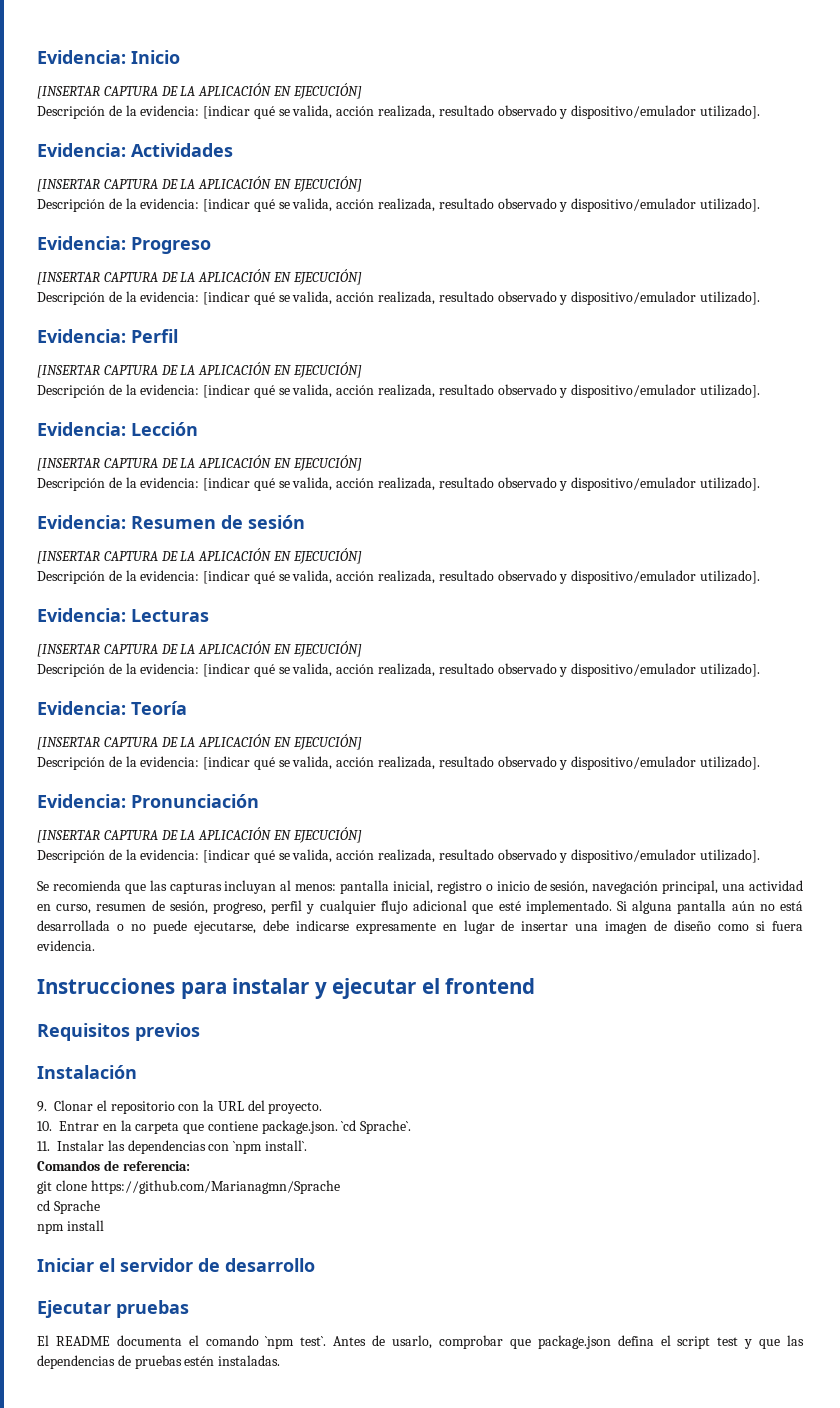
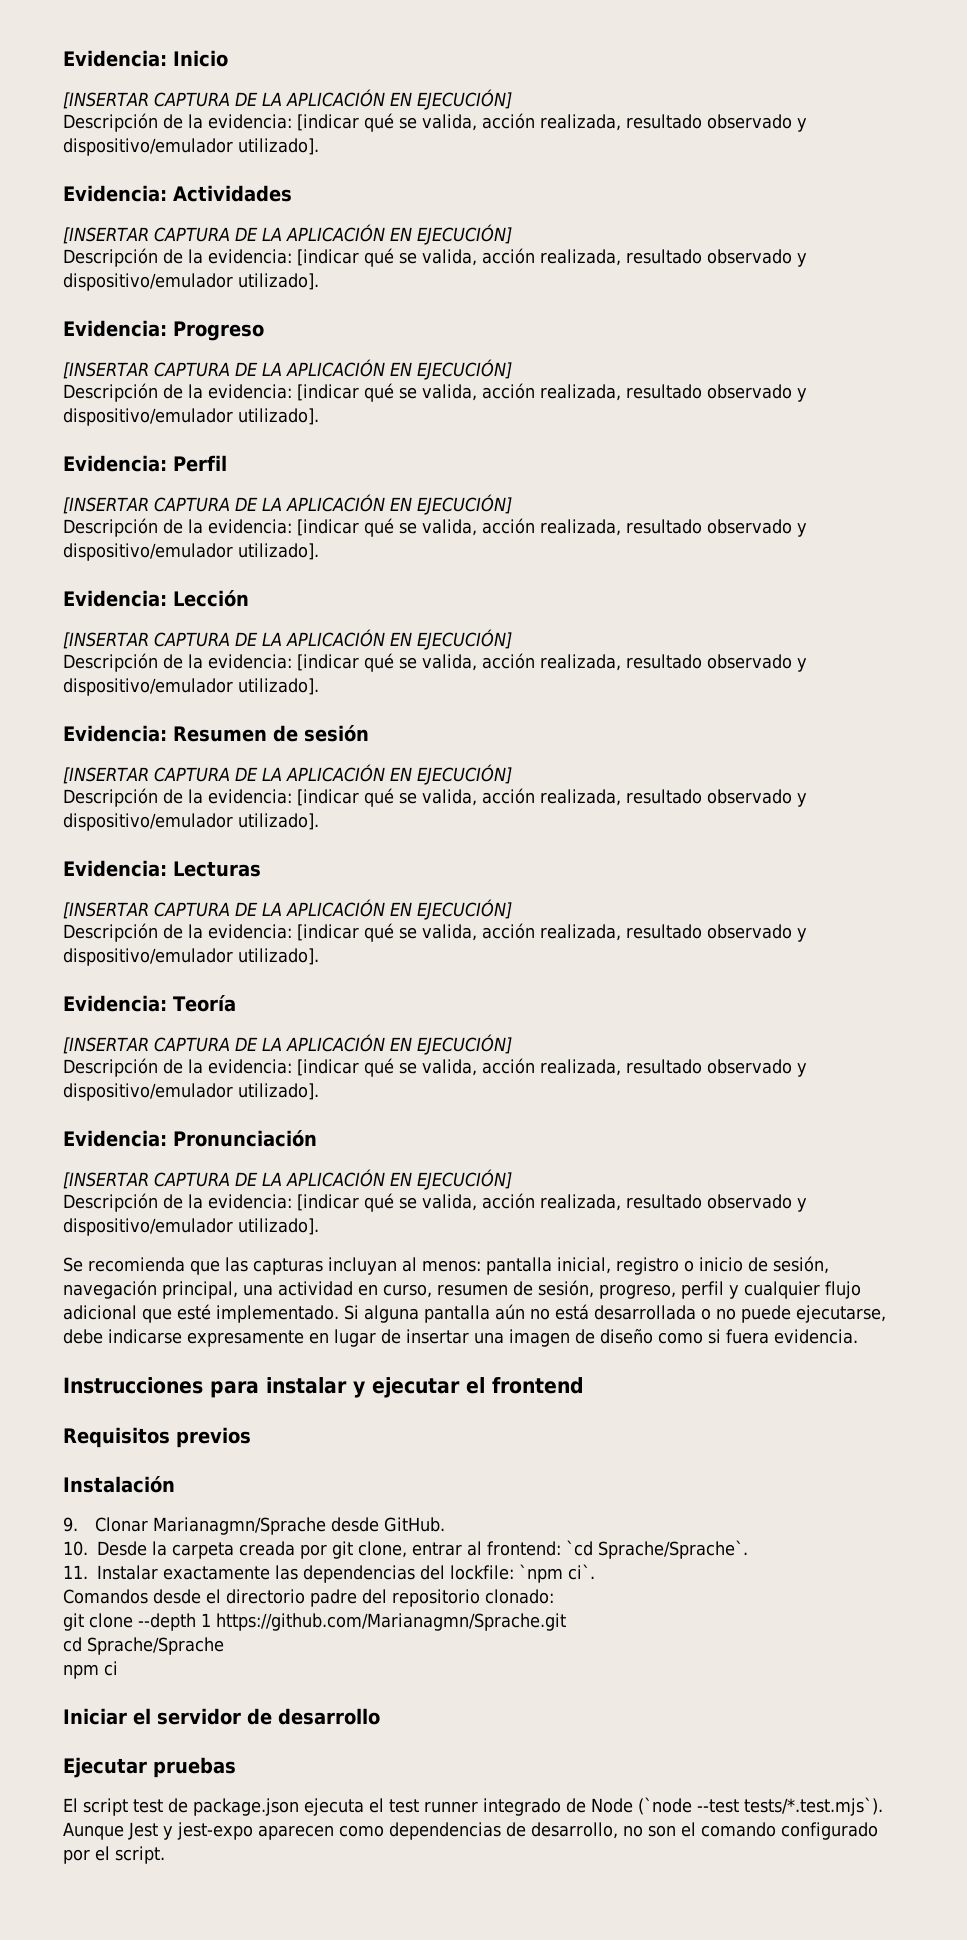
- 9. Clonar el repositorio con la URL del proyecto.
- 10. Entrar en la carpeta que contiene package.json. `cd Sprache`.
+ 9. Clonar Marianagmn/Sprache desde GitHub.
+ 10. Desde la carpeta creada por git clone, entrar al frontend: `cd Sprache/Sprache`.
- 11. Instalar las dependencias con `npm install`.
- Comandos de referencia:
+ 11. Instalar exactamente las dependencias del lockfile: `npm ci`.
+ Comandos desde el directorio padre del repositorio clonado:
- git clone https://github.com/Marianagmn/Sprache
+ git clone --depth 1 https://github.com/Marianagmn/Sprache.git
- cd Sprache
+ cd Sprache/Sprache
- npm install
+ npm ci
- El README documenta el comando `npm test`. Antes de usarlo, comprobar que package.json defina el script test y que las dependencias de pruebas estén instaladas.
+ El script test de package.json ejecuta el test runner integrado de Node (`node --test tests/*.test.mjs`). Aunque Jest y jest-expo aparecen como dependencias de desarrollo, no son el comando configurado por el script.

